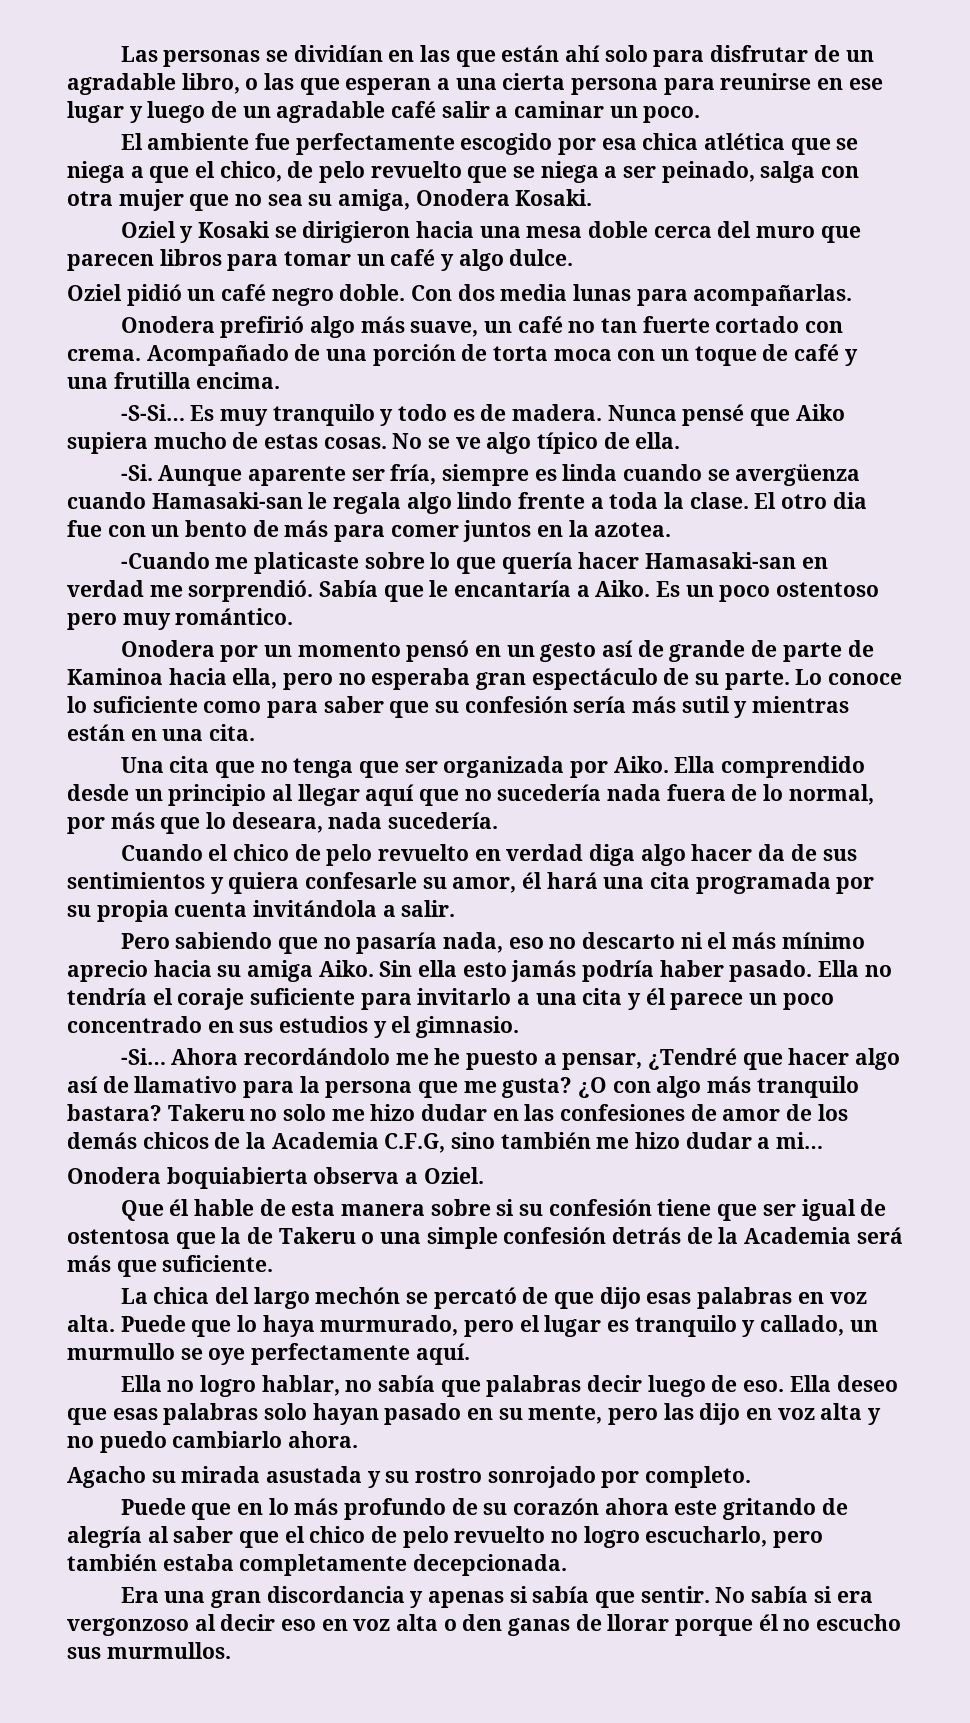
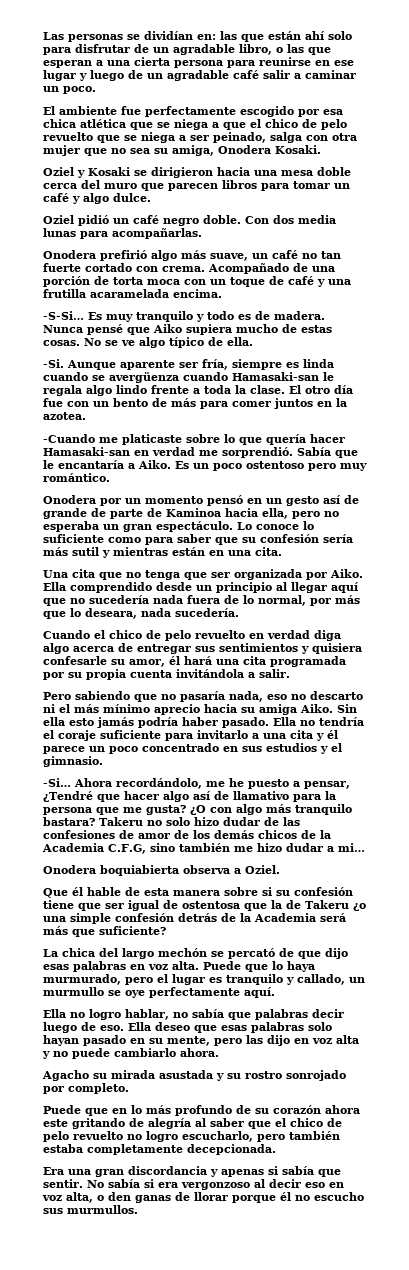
- Las personas se dividían en las que están ahí solo para disfrutar de un agradable libro, o las que esperan a una cierta persona para reunirse en ese lugar y luego de un agradable café salir a caminar un poco.
+ Las personas se dividían en: las que están ahí solo para disfrutar de un agradable libro, o las que esperan a una cierta persona para reunirse en ese lugar y luego de un agradable café salir a caminar un poco.
- El ambiente fue perfectamente escogido por esa chica atlética que se niega a que el chico, de pelo revuelto que se niega a ser peinado, salga con otra mujer que no sea su amiga, Onodera Kosaki.
+ El ambiente fue perfectamente escogido por esa chica atlética que se niega a que el chico de pelo revuelto que se niega a ser peinado, salga con otra mujer que no sea su amiga, Onodera Kosaki.
- Acompañado de una porción de torta moca con un toque de café y una frutilla encima.
+ Acompañado de una porción de torta moca con un toque de café y una frutilla acaramelada encima.
- El otro dia fue con un bento de más para comer juntos en la azotea.
+ El otro día fue con un bento de más para comer juntos en la azotea.
- Onodera por un momento pensó en un gesto así de grande de parte de Kaminoa hacia ella, pero no esperaba gran espectáculo de su parte.
+ Onodera por un momento pensó en un gesto así de grande de parte de Kaminoa hacia ella, pero no esperaba un gran espectáculo.
- Cuando el chico de pelo revuelto en verdad diga algo hacer da de sus sentimientos y quiera confesarle su amor, él hará una cita programada por su propia cuenta invitándola a salir.
+ Cuando el chico de pelo revuelto en verdad diga algo acerca de entregar sus sentimientos y quisiera confesarle su amor, él hará una cita programada por su propia cuenta invitándola a salir.
- Ahora recordándolo me he puesto a pensar, ¿Tendré que hacer algo así de llamativo para la persona que me gusta?
+ Ahora recordándolo, me he puesto a pensar, ¿Tendré que hacer algo así de llamativo para la persona que me gusta?
- Takeru no solo me hizo dudar en las confesiones de amor de los demás chicos de la Academia C.F.G, sino también me hizo dudar a mi…
+ Takeru no solo hizo dudar de las confesiones de amor de los demás chicos de la Academia C.F.G, sino también me hizo dudar a mi…
- Que él hable de esta manera sobre si su confesión tiene que ser igual de ostentosa que la de Takeru o una simple confesión detrás de la Academia será más que suficiente.
+ Que él hable de esta manera sobre si su confesión tiene que ser igual de ostentosa que la de Takeru ¿o una simple confesión detrás de la Academia será más que suficiente?
- Ella deseo que esas palabras solo hayan pasado en su mente, pero las dijo en voz alta y no puedo cambiarlo ahora.
+ Ella deseo que esas palabras solo hayan pasado en su mente, pero las dijo en voz alta y no puede cambiarlo ahora.
- No sabía si era vergonzoso al decir eso en voz alta o den ganas de llorar porque él no escucho sus murmullos.
+ No sabía si era vergonzoso al decir eso en voz alta, o den ganas de llorar porque él no escucho sus murmullos.

